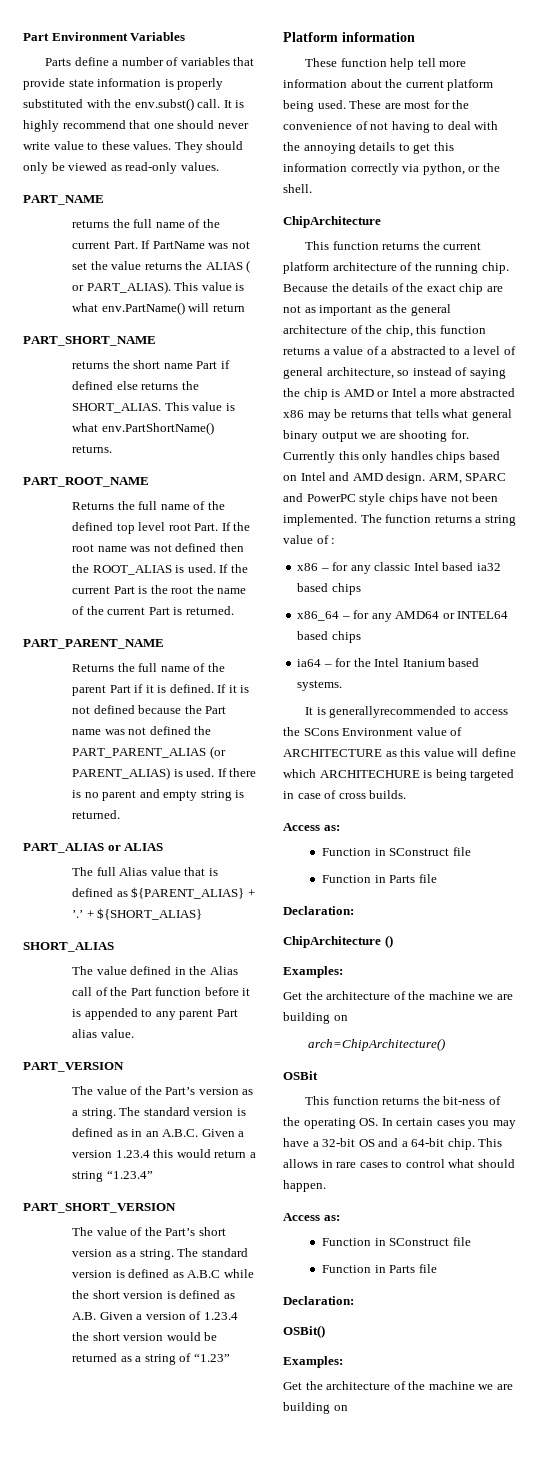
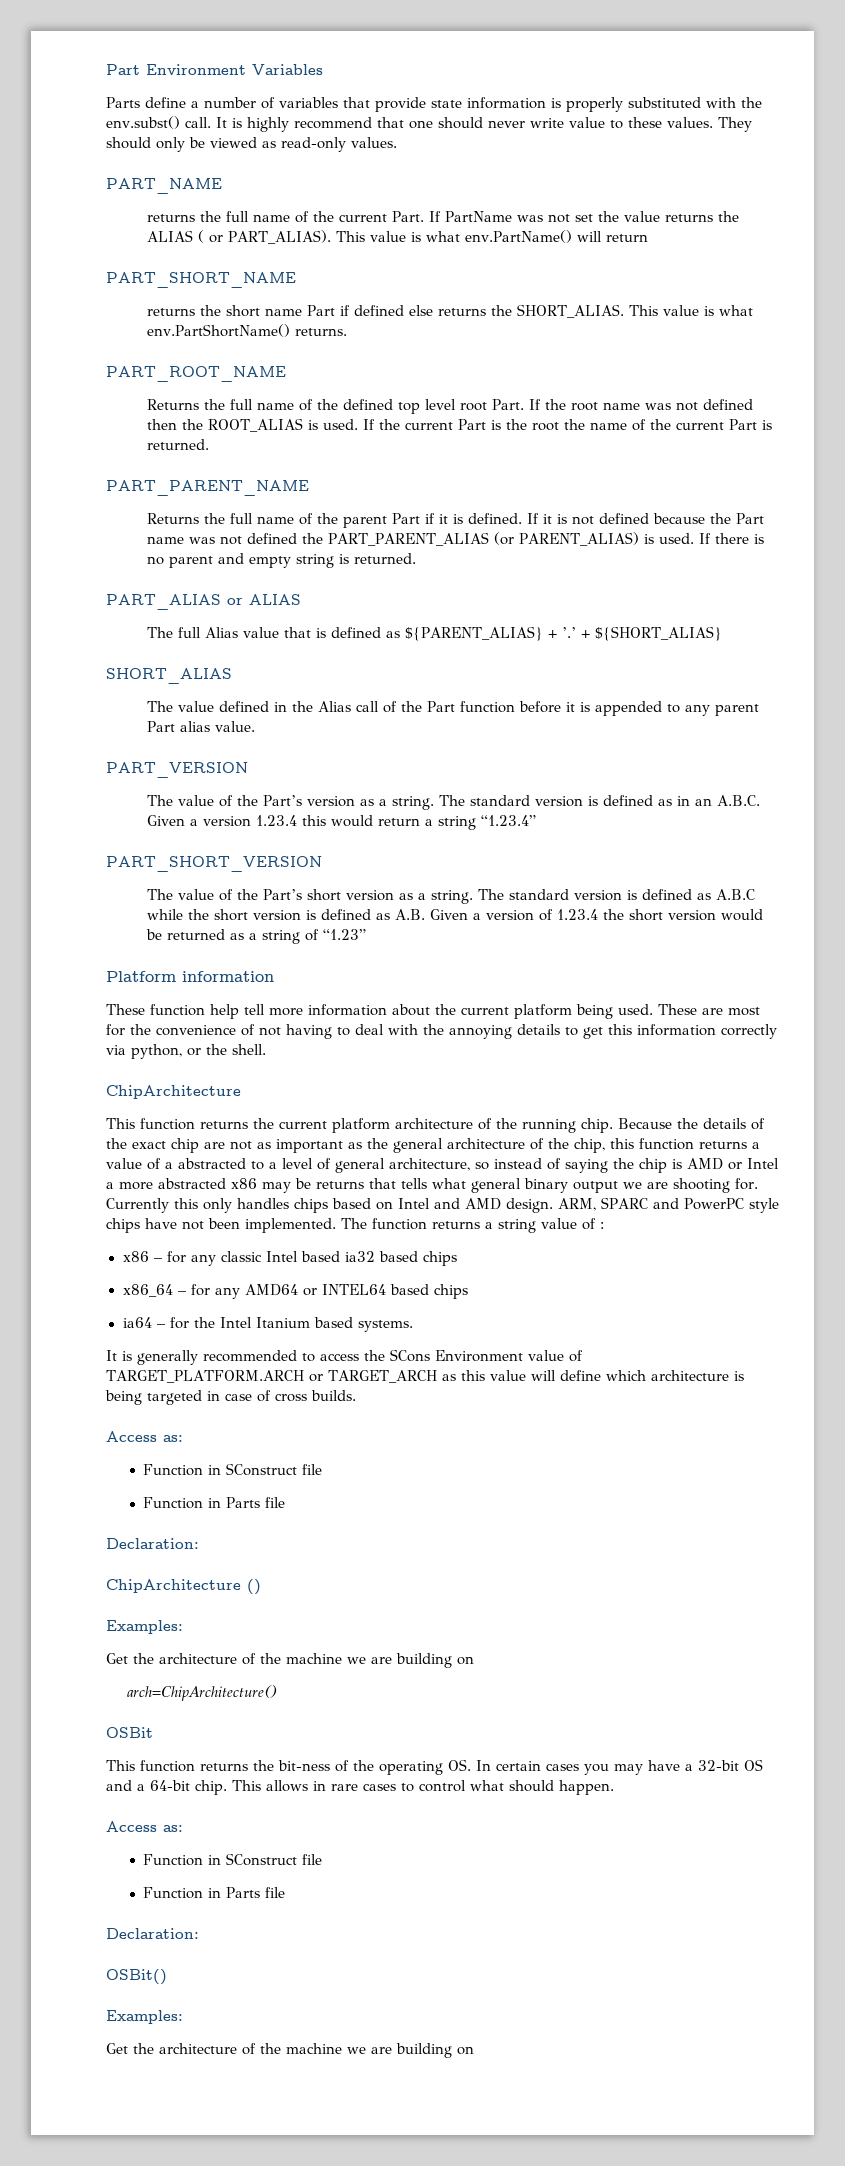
- It is generallyrecommended to access the SCons Environment value of ARCHITECTURE as this value will define which ARCHITECHURE is being targeted in case of cross builds.
+ It is generally recommended to access the SCons Environment value of TARGET_PLATFORM.ARCH or TARGET_ARCH as this value will define which architecture is being targeted in case of cross builds.

